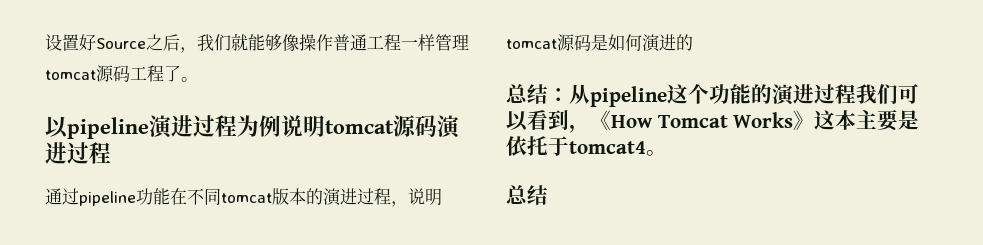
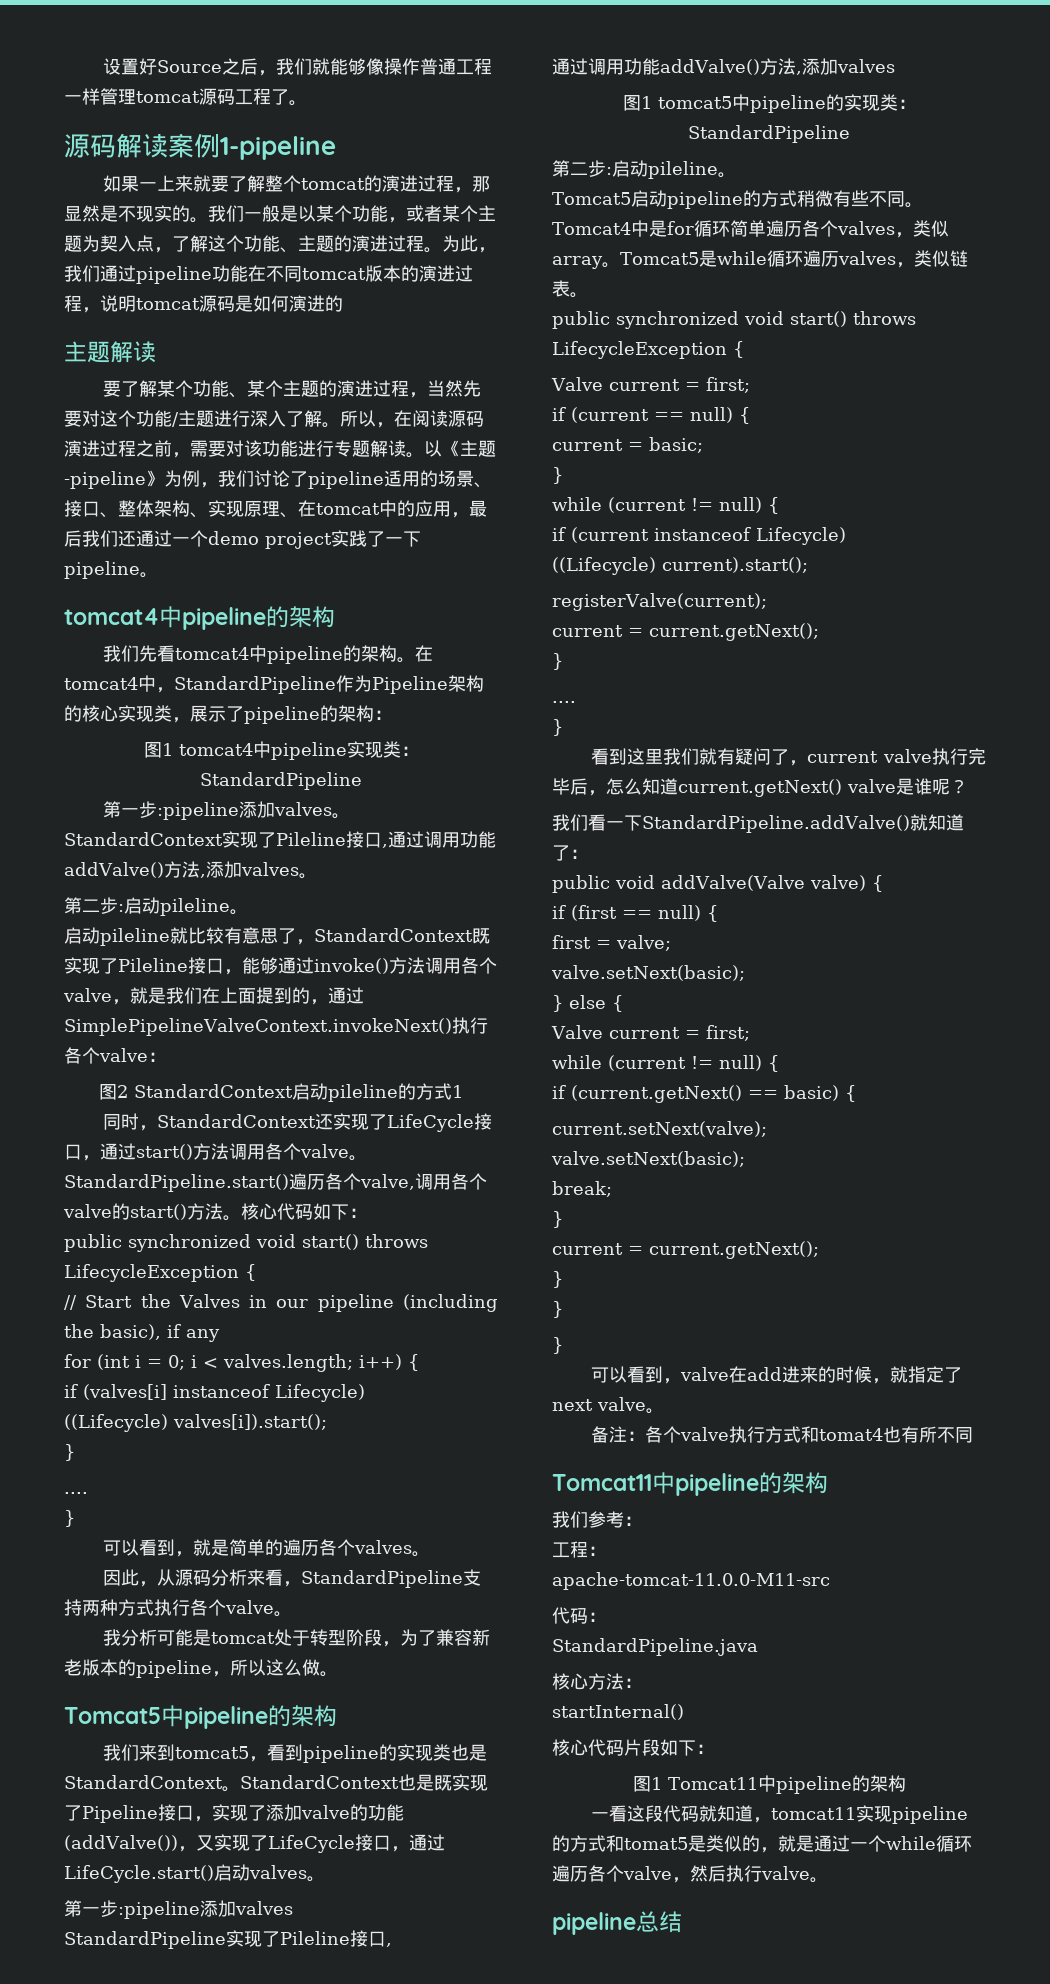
- 以pipeline演进过程为例说明tomcat源码演进过程
- 通过pipeline功能在不同tomcat版本的演进过程，说明tomcat源码是如何演进的
+ 源码解读案例1-pipeline
+ 如果一上来就要了解整个tomcat的演进过程，那显然是不现实的。我们一般是以某个功能，或者某个主题为契入点，了解这个功能、主题的演进过程。为此，我们通过pipeline功能在不同tomcat版本的演进过程，说明tomcat源码是如何演进的
- 总结：从pipeline这个功能的演进过程我们可以看到，《How Tomcat Works》这本主要是依托于tomcat4。
- 总结
+ 主题解读
+ 要了解某个功能、某个主题的演进过程，当然先要对这个功能/主题进行深入了解。所以，在阅读源码演进过程之前，需要对该功能进行专题解读。以《主题-pipeline》为例，我们讨论了pipeline适用的场景、接口、整体架构、实现原理、在tomcat中的应用，最后我们还通过一个demo project实践了一下pipeline。
+ tomcat4中pipeline的架构
+ 我们先看tomcat4中pipeline的架构。在tomcat4中，StandardPipeline作为Pipeline架构的核心实现类，展示了pipeline的架构：
+ 图1 tomcat4中pipeline实现类：StandardPipeline
+ 第一步:pipeline添加valves。StandardContext实现了Pileline接口,通过调用功能addValve()方法,添加valves。
+ 第二步:启动pileline。
+ 启动pileline就比较有意思了，StandardContext既实现了Pileline接口，能够通过invoke()方法调用各个valve，就是我们在上面提到的，通过SimplePipelineValveContext.invokeNext()执行各个valve：
+ 图2 StandardContext启动pileline的方式1
+ 同时，StandardContext还实现了LifeCycle接口，通过start()方法调用各个valve。StandardPipeline.start()遍历各个valve,调用各个valve的start()方法。核心代码如下：
+ public synchronized void start() throws LifecycleException {
+ // Start the Valves in our pipeline (including the basic), if any
+ for (int i = 0; i < valves.length; i++) {
+ if (valves[i] instanceof Lifecycle)
+ ((Lifecycle) valves[i]).start();
+ }
+ ....
+ }
+ 可以看到，就是简单的遍历各个valves。
+ 因此，从源码分析来看，StandardPipeline支持两种方式执行各个valve。
+ 我分析可能是tomcat处于转型阶段，为了兼容新老版本的pipeline，所以这么做。
+ Tomcat5中pipeline的架构
+ 我们来到tomcat5，看到pipeline的实现类也是StandardContext。StandardContext也是既实现了Pipeline接口，实现了添加valve的功能(addValve())，又实现了LifeCycle接口，通过LifeCycle.start()启动valves。
+ 第一步:pipeline添加valves
+ StandardPipeline实现了Pileline接口,
+ 通过调用功能addValve()方法,添加valves
+ 图1 tomcat5中pipeline的实现类：StandardPipeline
+ 第二步:启动pileline。
+ Tomcat5启动pipeline的方式稍微有些不同。Tomcat4中是for循环简单遍历各个valves，类似array。Tomcat5是while循环遍历valves，类似链表。
+ public synchronized void start() throws LifecycleException {
+ Valve current = first;
+ if (current == null) {
+ current = basic;
+ }
+ while (current != null) {
+ if (current instanceof Lifecycle)
+ ((Lifecycle) current).start();
+ registerValve(current);
+ current = current.getNext();
+ }
+ ....
+ }
+ 看到这里我们就有疑问了，current valve执行完毕后，怎么知道current.getNext() valve是谁呢？
+ 我们看一下StandardPipeline.addValve()就知道了：
+ public void addValve(Valve valve) {
+ if (first == null) {
+ first = valve;
+ valve.setNext(basic);
+ } else {
+ Valve current = first;
+ while (current != null) {
+ if (current.getNext() == basic) {
+ current.setNext(valve);
+ valve.setNext(basic);
+ break;
+ }
+ current = current.getNext();
+ }
+ }
+ }
+ 可以看到，valve在add进来的时候，就指定了next valve。
+ 备注：各个valve执行方式和tomat4也有所不同
+ Tomcat11中pipeline的架构
+ 我们参考：
+ 工程：
+ apache-tomcat-11.0.0-M11-src
+ 代码：
+ StandardPipeline.java
+ 核心方法：
+ startInternal()
+ 核心代码片段如下：
+ 图1 Tomcat11中pipeline的架构
+ 一看这段代码就知道，tomcat11实现pipeline的方式和tomat5是类似的，就是通过一个while循环遍历各个valve，然后执行valve。
+ pipeline总结

